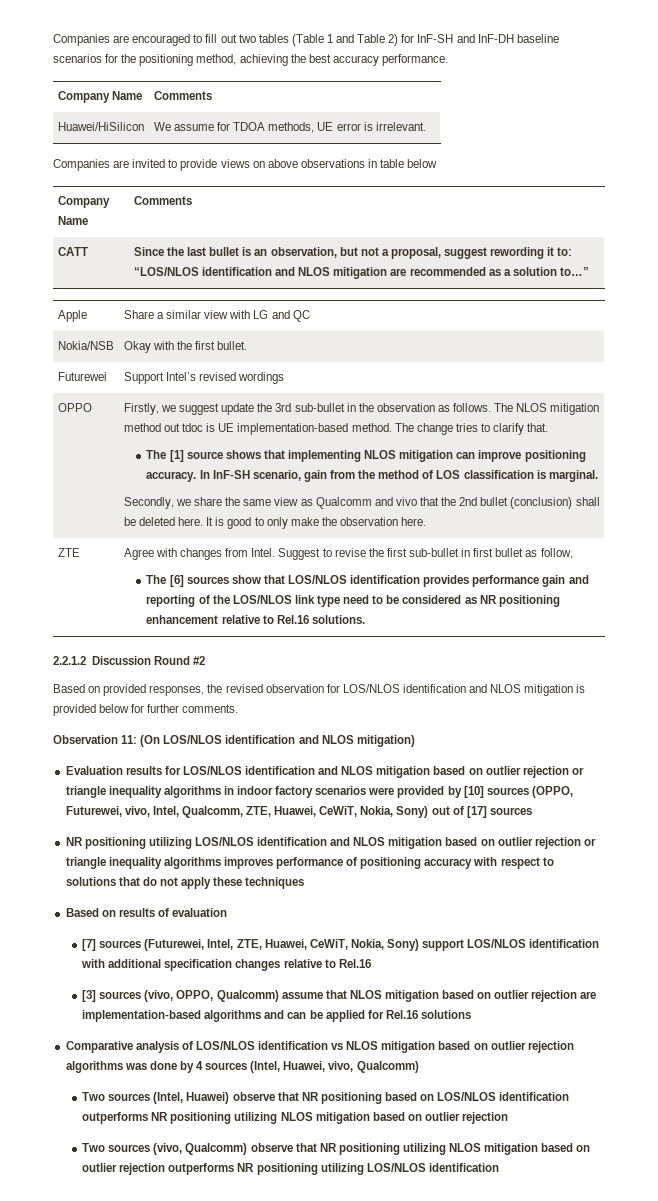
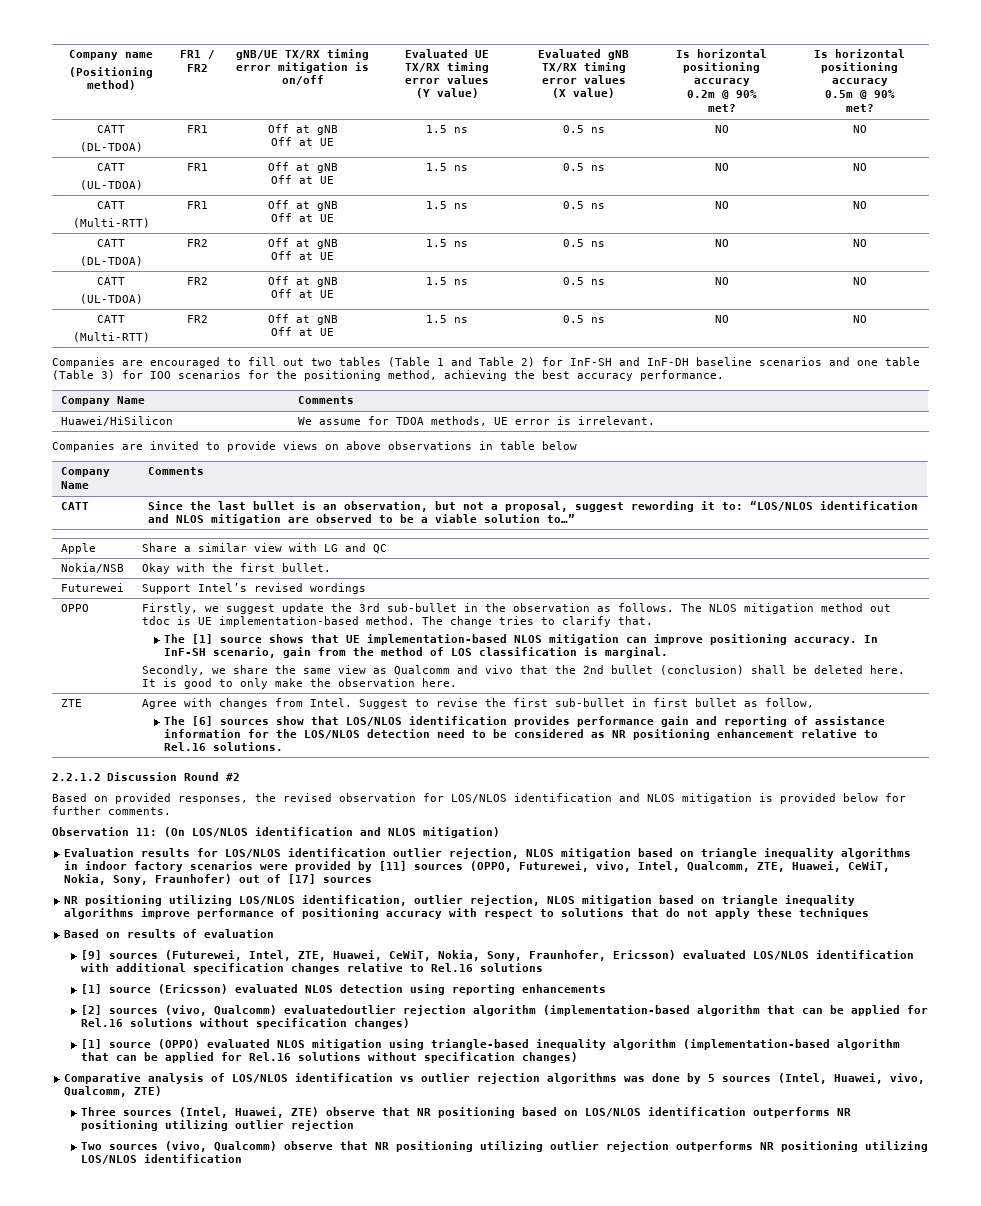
+ Company name
+ (Positioning method) | FR1 / FR2 | gNB/UE TX/RX timing error mitigation is on/off | Evaluated UE TX/RX timing error values
+ (Y value) | Evaluated gNB TX/RX timing error values
+ (X value) | Is horizontal positioning accuracy
+ 0.2m @ 90%
+ met? | Is horizontal positioning accuracy
+ 0.5m @ 90%
+ met?
+ CATT
+ (DL-TDOA) | FR1 | Off at gNB
+ Off at UE | 1.5 ns | 0.5 ns | NO | NO
+ CATT
+ (UL-TDOA) | FR1 | Off at gNB
+ Off at UE | 1.5 ns | 0.5 ns | NO | NO
+ CATT
+ (Multi-RTT) | FR1 | Off at gNB
+ Off at UE | 1.5 ns | 0.5 ns | NO | NO
+ CATT
+ (DL-TDOA) | FR2 | Off at gNB
+ Off at UE | 1.5 ns | 0.5 ns | NO | NO
+ CATT
+ (UL-TDOA) | FR2 | Off at gNB
+ Off at UE | 1.5 ns | 0.5 ns | NO | NO
+ CATT
+ (Multi-RTT) | FR2 | Off at gNB
+ Off at UE | 1.5 ns | 0.5 ns | NO | NO
- Companies are encouraged to fill out two tables (Table 1 and Table 2) for InF-SH and InF-DH baseline scenarios for the positioning method, achieving the best accuracy performance.
+ Companies are encouraged to fill out two tables (Table 1 and Table 2) for InF-SH and InF-DH baseline scenarios and one table (Table 3) for IOO scenarios for the positioning method, achieving the best accuracy performance.
- CATT | Since the last bullet is an observation, but not a proposal, suggest rewording it to: “LOS/NLOS identification and NLOS mitigation are recommended as a solution to…”
+ CATT | Since the last bullet is an observation, but not a proposal, suggest rewording it to: “LOS/NLOS identification and NLOS mitigation are observed to be a viable solution to…”
- The [1] source shows that implementing NLOS mitigation can improve positioning accuracy.
+ The [1] source shows that UE implementation-based NLOS mitigation can improve positioning accuracy.
- The [6] sources show that LOS/NLOS identification provides performance gain and reporting of the LOS/NLOS link type need to be considered as NR positioning enhancement relative to Rel.16 solutions.
+ The [6] sources show that LOS/NLOS identification provides performance gain and reporting of assistance information for the LOS/NLOS detection need to be considered as NR positioning enhancement relative to Rel.16 solutions.
- Evaluation results for LOS/NLOS identification and NLOS mitigation based on outlier rejection or triangle inequality algorithms in indoor factory scenarios were provided by [10] sources (OPPO, Futurewei, vivo, Intel, Qualcomm, ZTE, Huawei, CeWiT, Nokia, Sony) out of [17] sources
+ Evaluation results for LOS/NLOS identification outlier rejection, NLOS mitigation based on triangle inequality algorithms in indoor factory scenarios were provided by [11] sources (OPPO, Futurewei, vivo, Intel, Qualcomm, ZTE, Huawei, CeWiT, Nokia, Sony, Fraunhofer) out of [17] sources
- NR positioning utilizing LOS/NLOS identification and NLOS mitigation based on outlier rejection or triangle inequality algorithms improves performance of positioning accuracy with respect to solutions that do not apply these techniques
+ NR positioning utilizing LOS/NLOS identification, outlier rejection, NLOS mitigation based on triangle inequality algorithms improve performance of positioning accuracy with respect to solutions that do not apply these techniques
- [7] sources (Futurewei, Intel, ZTE, Huawei, CeWiT, Nokia, Sony) support LOS/NLOS identification with additional specification changes relative to Rel.16
- [3] sources (vivo, OPPO, Qualcomm) assume that NLOS mitigation based on outlier rejection are implementation-based algorithms and can be applied for Rel.16 solutions
+ [9] sources (Futurewei, Intel, ZTE, Huawei, CeWiT, Nokia, Sony, Fraunhofer, Ericsson) evaluated LOS/NLOS identification with additional specification changes relative to Rel.16 solutions
+ [1] source (Ericsson) evaluated NLOS detection using reporting enhancements
+ [2] sources (vivo, Qualcomm) evaluatedoutlier rejection algorithm (implementation-based algorithm that can be applied for Rel.16 solutions without specification changes)
+ [1] source (OPPO) evaluated NLOS mitigation using triangle-based inequality algorithm (implementation-based algorithm that can be applied for Rel.16 solutions without specification changes)
- Comparative analysis of LOS/NLOS identification vs NLOS mitigation based on outlier rejection algorithms was done by 4 sources (Intel, Huawei, vivo, Qualcomm)
- Two sources (Intel, Huawei) observe that NR positioning based on LOS/NLOS identification outperforms NR positioning utilizing NLOS mitigation based on outlier rejection
+ Comparative analysis of LOS/NLOS identification vs outlier rejection algorithms was done by 5 sources (Intel, Huawei, vivo, Qualcomm, ZTE)
+ Three sources (Intel, Huawei, ZTE) observe that NR positioning based on LOS/NLOS identification outperforms NR positioning utilizing outlier rejection
- Two sources (vivo, Qualcomm) observe that NR positioning utilizing NLOS mitigation based on outlier rejection outperforms NR positioning utilizing LOS/NLOS identification
+ Two sources (vivo, Qualcomm) observe that NR positioning utilizing outlier rejection outperforms NR positioning utilizing LOS/NLOS identification

